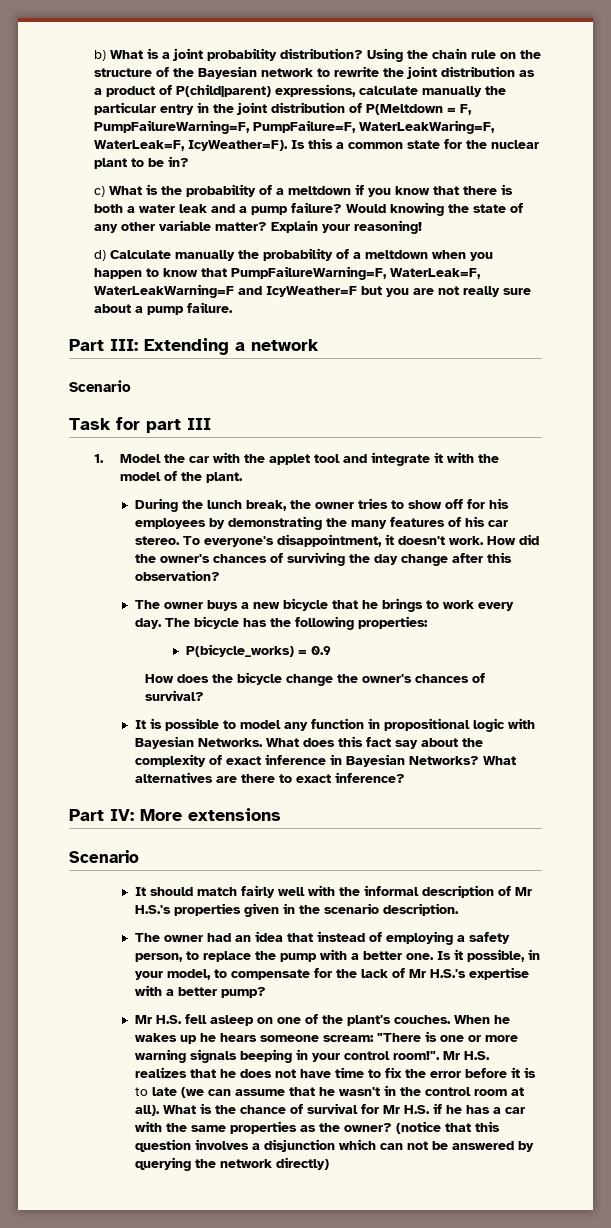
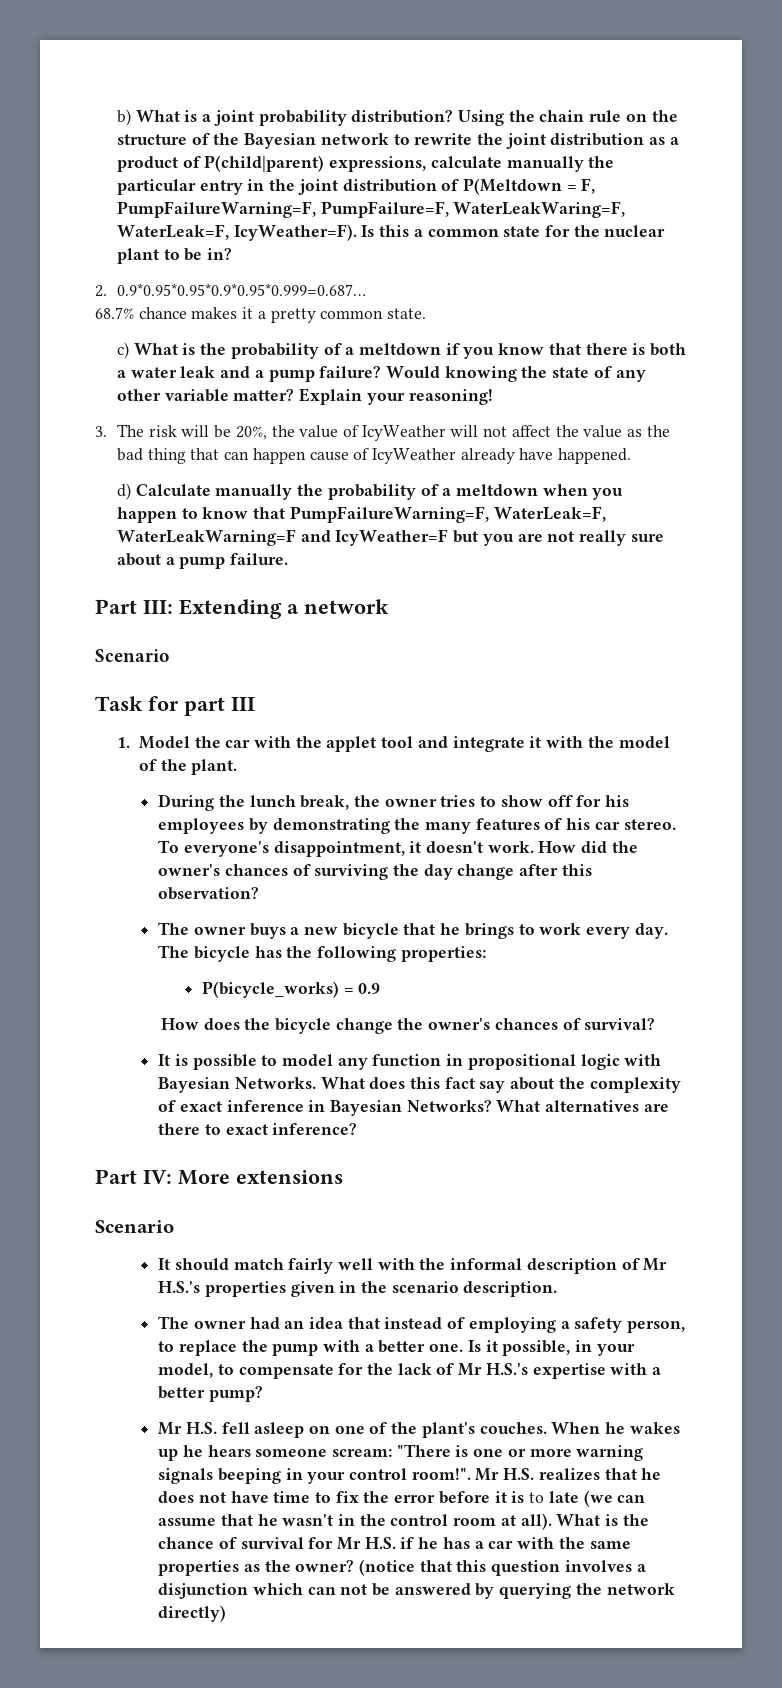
+ 2. 0.9*0.95*0.95*0.9*0.95*0.999=0.687…
+ 68.7% chance makes it a pretty common state.
+ 3. The risk will be 20%, the value of IcyWeather will not affect the value as the bad thing that can happen cause of IcyWeather already have happened.

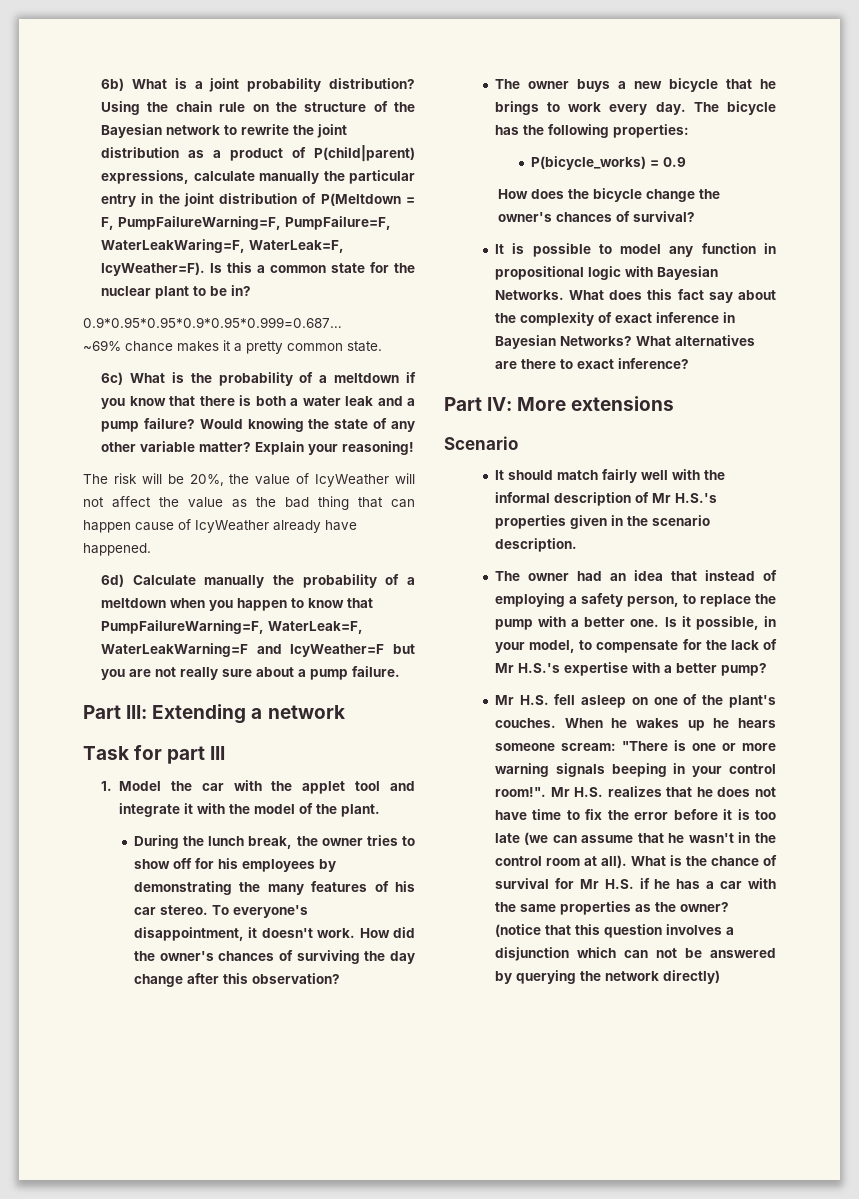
- b) What is a joint probability distribution?
+ 6b) What is a joint probability distribution?
- 2. 0.9*0.95*0.95*0.9*0.95*0.999=0.687…
+ 0.9*0.95*0.95*0.9*0.95*0.999=0.687…
- 68.7% chance makes it a pretty common state.
+ ~69% chance makes it a pretty common state.
- c) What is the probability of a meltdown if you know that there is both a water leak and a pump failure?
+ 6c) What is the probability of a meltdown if you know that there is both a water leak and a pump failure?
- 3. The risk will be 20%, the value of IcyWeather will not affect the value as the bad thing that can happen cause of IcyWeather already have happened.
+ The risk will be 20%, the value of IcyWeather will not affect the value as the bad thing that can happen cause of IcyWeather already have happened.
- d) Calculate manually the probability of a meltdown when you happen to know that PumpFailureWarning=F, WaterLeak=F, WaterLeakWarning=F and IcyWeather=F but you are not really sure about a pump failure.
+ 6d) Calculate manually the probability of a meltdown when you happen to know that PumpFailureWarning=F, WaterLeak=F, WaterLeakWarning=F and IcyWeather=F but you are not really sure about a pump failure.
  Part III: Extending a network
- Scenario
- Mr H.S. realizes that he does not have time to fix the error before it is to late (we can assume that he wasn't in the control room at all).
+ Mr H.S. realizes that he does not have time to fix the error before it is too late (we can assume that he wasn't in the control room at all).

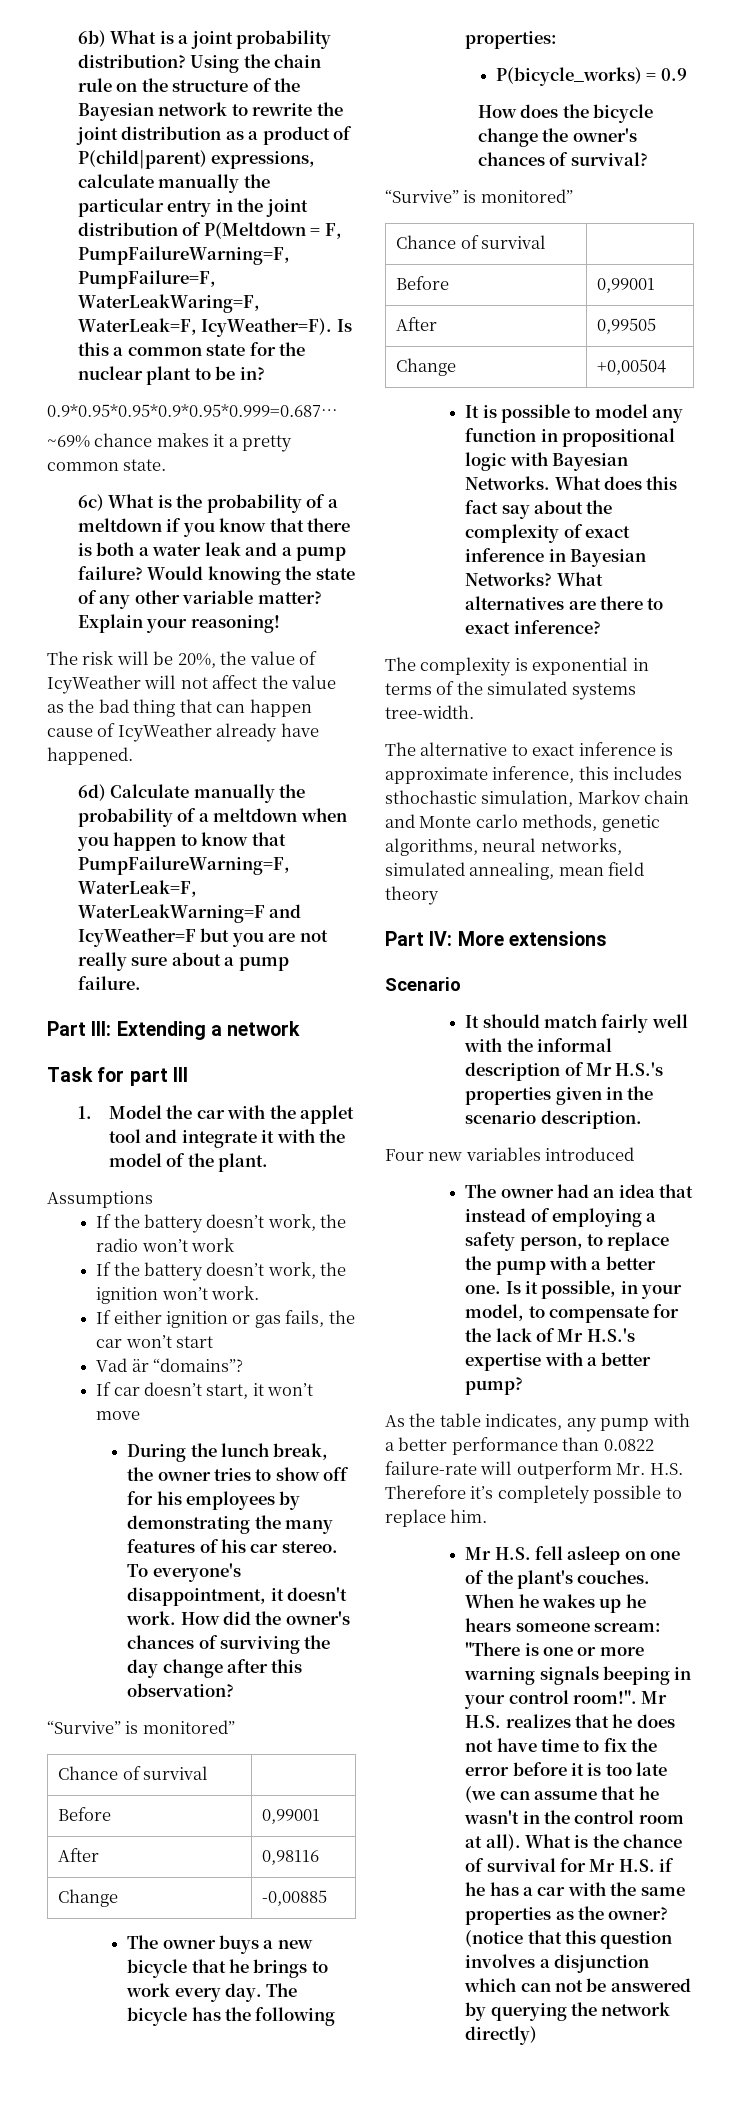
+ Assumptions
+ If the battery doesn’t work, the radio won’t work
+ If the battery doesn’t work, the ignition won’t work.
+ If either ignition or gas fails, the car won’t start
+ Vad är “domains”?
+ If car doesn’t start, it won’t move
  How did the owner's chances of surviving the day change after this observation?
+ “Survive” is monitored”
+ Chance of survival |
+ Before | 0,99001
+ After | 0,98116
+ Change | -0,00885
  How does the bicycle change the owner's chances of survival?
+ “Survive” is monitored”
+ Chance of survival |
+ Before | 0,99001
+ After | 0,99505
+ Change | +0,00504
+ The complexity is exponential in terms of the simulated systems tree-width.
+ The alternative to exact inference is approximate inference, this includes sthochastic simulation, Markov chain and Monte carlo methods, genetic algorithms, neural networks, simulated annealing, mean field theory
+ Four new variables introduced
+ As the table indicates, any pump with a better performance than 0.0822 failure-rate will outperform Mr. H.S. Therefore it’s completely possible to replace him.

